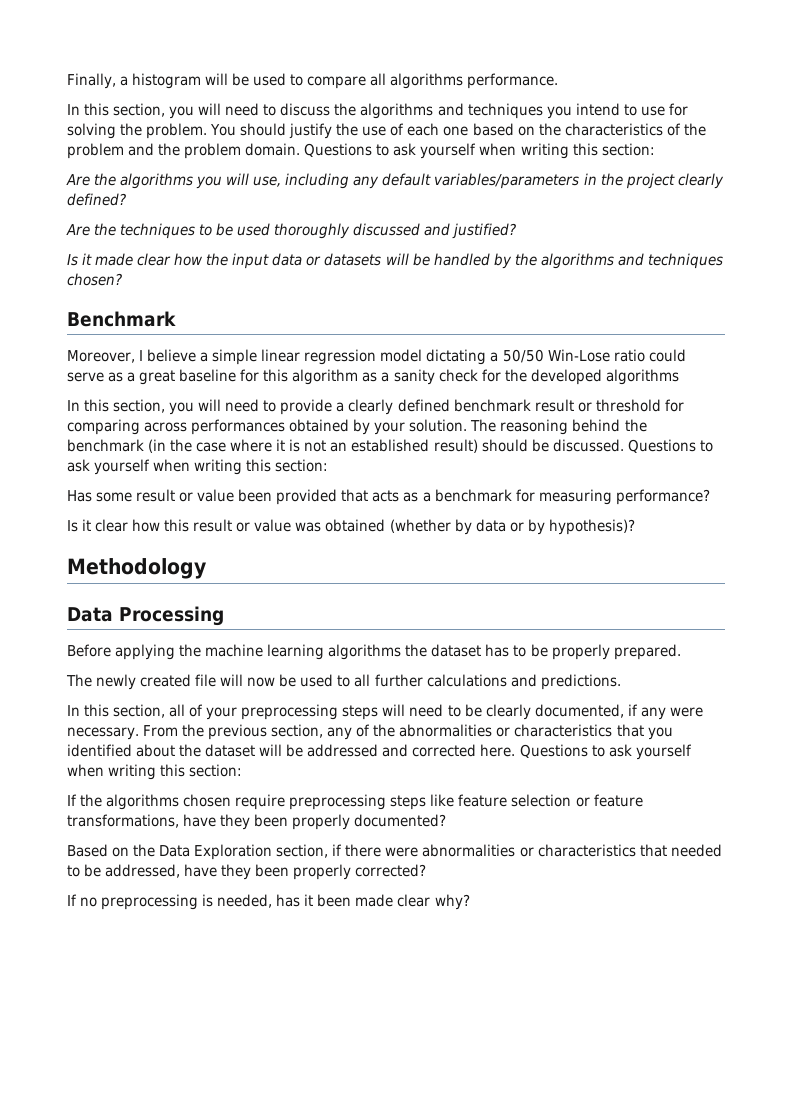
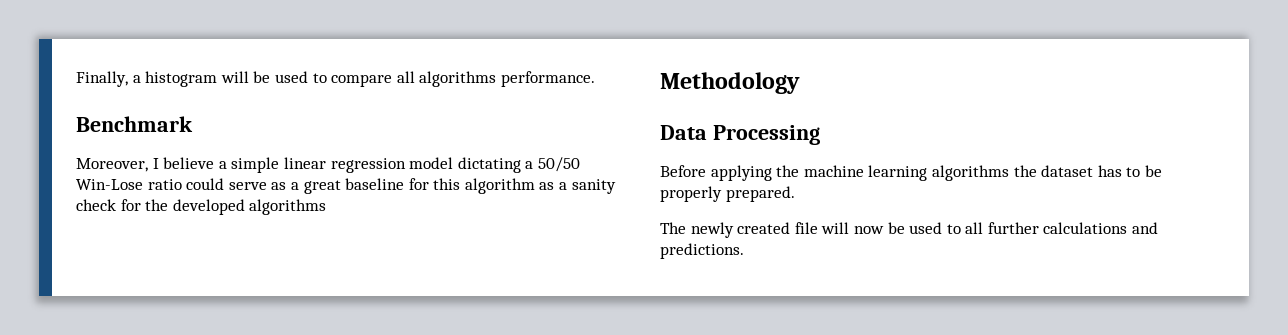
- In this section, you will need to discuss the algorithms and techniques you intend to use for solving the problem. You should justify the use of each one based on the characteristics of the problem and the problem domain. Questions to ask yourself when writing this section:
- Are the algorithms you will use, including any default variables/parameters in the project clearly defined?
- Are the techniques to be used thoroughly discussed and justified?
- Is it made clear how the input data or datasets will be handled by the algorithms and techniques chosen?
- In this section, you will need to provide a clearly defined benchmark result or threshold for comparing across performances obtained by your solution. The reasoning behind the benchmark (in the case where it is not an established result) should be discussed. Questions to ask yourself when writing this section:
- Has some result or value been provided that acts as a benchmark for measuring performance?
- Is it clear how this result or value was obtained (whether by data or by hypothesis)?
- In this section, all of your preprocessing steps will need to be clearly documented, if any were necessary. From the previous section, any of the abnormalities or characteristics that you identified about the dataset will be addressed and corrected here. Questions to ask yourself when writing this section:
- If the algorithms chosen require preprocessing steps like feature selection or feature transformations, have they been properly documented?
- Based on the Data Exploration section, if there were abnormalities or characteristics that needed to be addressed, have they been properly corrected?
- If no preprocessing is needed, has it been made clear why?

